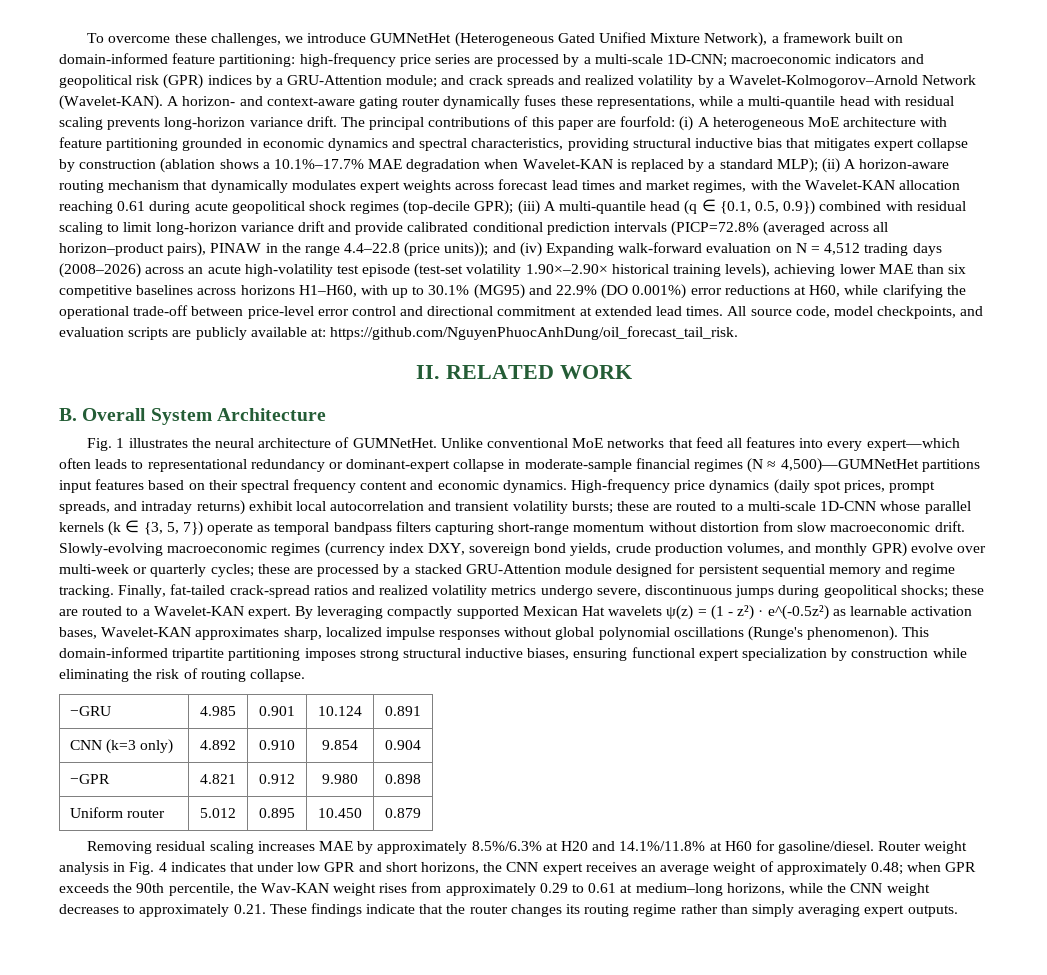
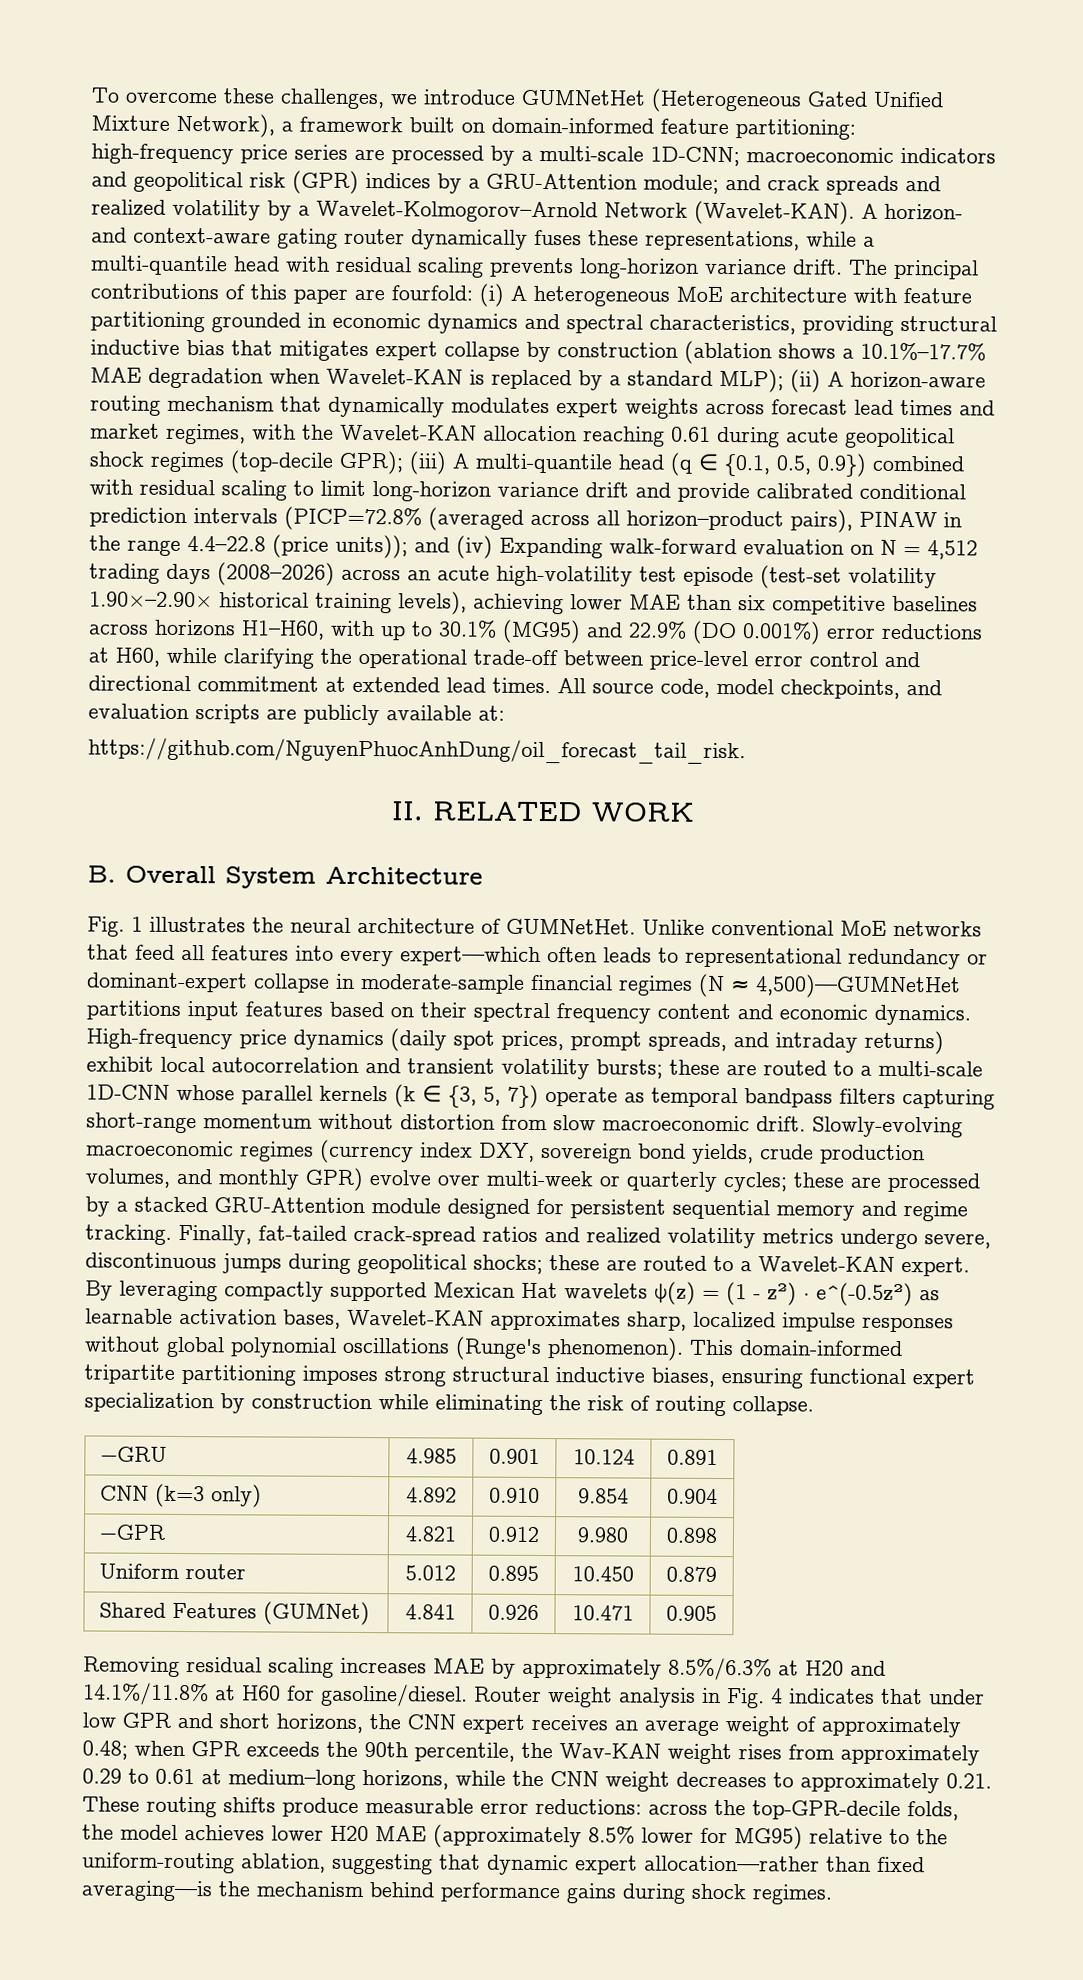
- All source code, model checkpoints, and evaluation scripts are publicly available at: https://github.com/NguyenPhuocAnhDung/oil_forecast_tail_risk.
+ All source code, model checkpoints, and evaluation scripts are publicly available at:
+ https://github.com/NguyenPhuocAnhDung/oil_forecast_tail_risk.
+ Shared Features (GUMNet) | 4.841 | 0.926 | 10.471 | 0.905
- Router weight analysis in Fig. 4 indicates that under low GPR and short horizons, the CNN expert receives an average weight of approximately 0.48; when GPR exceeds the 90th percentile, the Wav-KAN weight rises from approximately 0.29 to 0.61 at medium–long horizons, while the CNN weight decreases to approximately 0.21. These findings indicate that the router changes its routing regime rather than simply averaging expert outputs.
+ Router weight analysis in Fig. 4 indicates that under low GPR and short horizons, the CNN expert receives an average weight of approximately 0.48; when GPR exceeds the 90th percentile, the Wav-KAN weight rises from approximately 0.29 to 0.61 at medium–long horizons, while the CNN weight decreases to approximately 0.21. These routing shifts produce measurable error reductions: across the top-GPR-decile folds, the model achieves lower H20 MAE (approximately 8.5% lower for MG95) relative to the uniform-routing ablation, suggesting that dynamic expert allocation—rather than fixed averaging—is the mechanism behind performance gains during shock regimes.

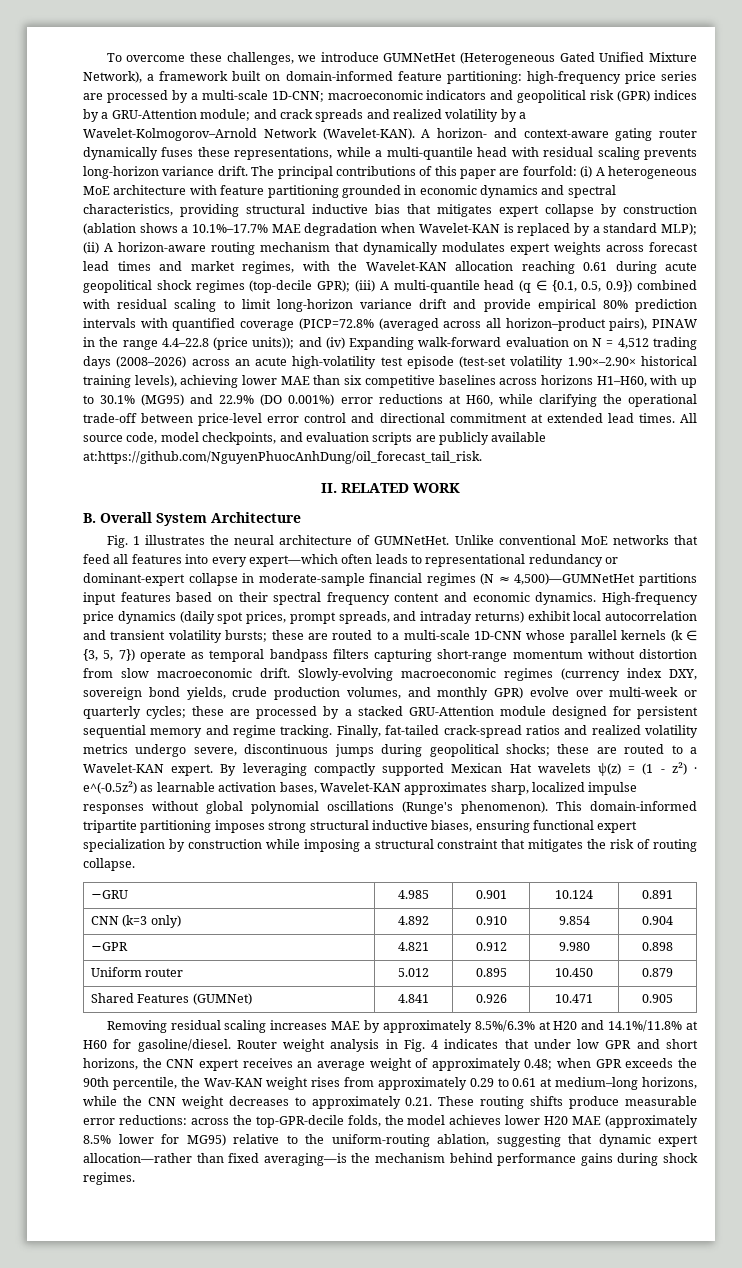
- (iii) A multi-quantile head (q ∈ {0.1, 0.5, 0.9}) combined with residual scaling to limit long-horizon variance drift and provide calibrated conditional prediction intervals (PICP=72.8% (averaged across all horizon–product pairs), PINAW in the range 4.4–22.8 (price units));
+ (iii) A multi-quantile head (q ∈ {0.1, 0.5, 0.9}) combined with residual scaling to limit long-horizon variance drift and provide empirical 80% prediction intervals with quantified coverage (PICP=72.8% (averaged across all horizon–product pairs), PINAW in the range 4.4–22.8 (price units));
- All source code, model checkpoints, and evaluation scripts are publicly available at:
- https://github.com/NguyenPhuocAnhDung/oil_forecast_tail_risk.
+ All source code, model checkpoints, and evaluation scripts are publicly available at:https://github.com/NguyenPhuocAnhDung/oil_forecast_tail_risk.
- This domain-informed tripartite partitioning imposes strong structural inductive biases, ensuring functional expert specialization by construction while eliminating the risk of routing collapse.
+ This domain-informed tripartite partitioning imposes strong structural inductive biases, ensuring functional expert specialization by construction while imposing a structural constraint that mitigates the risk of routing collapse.

